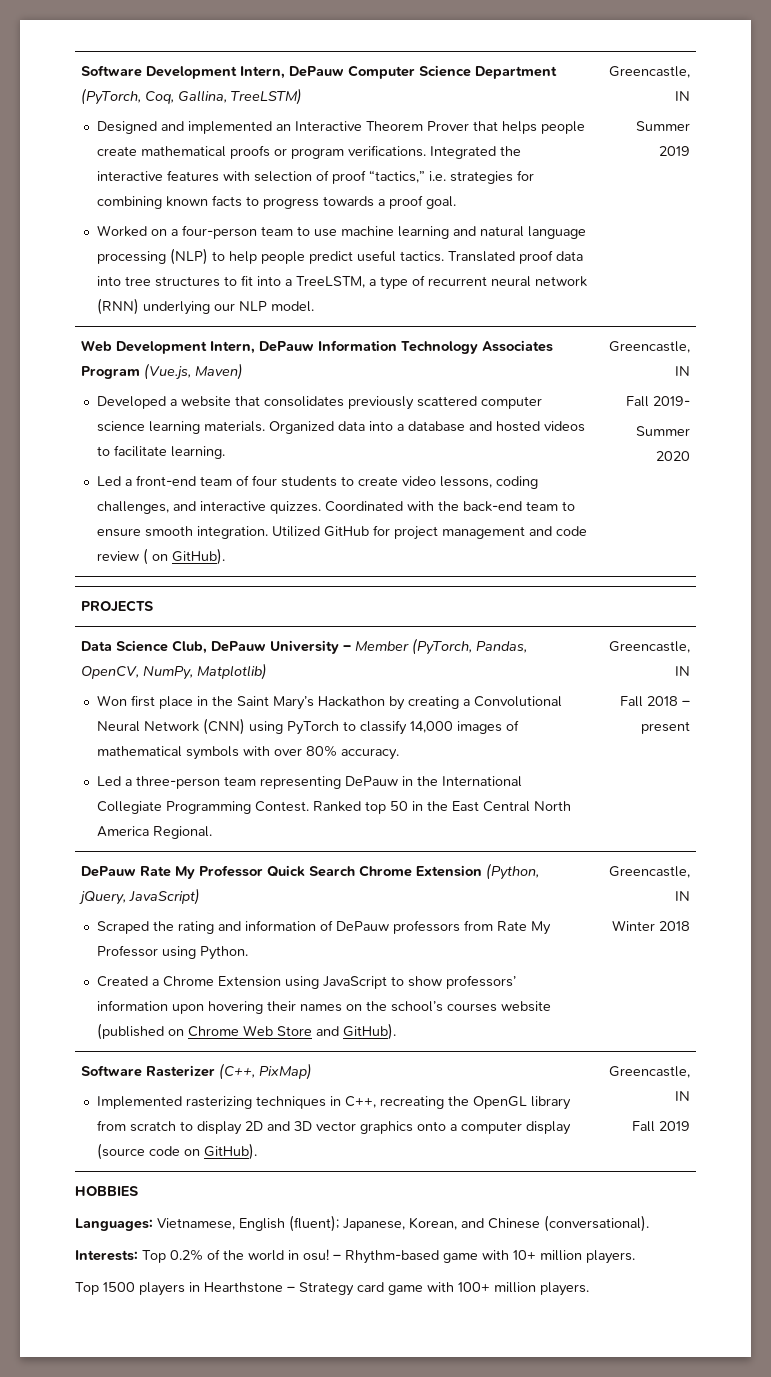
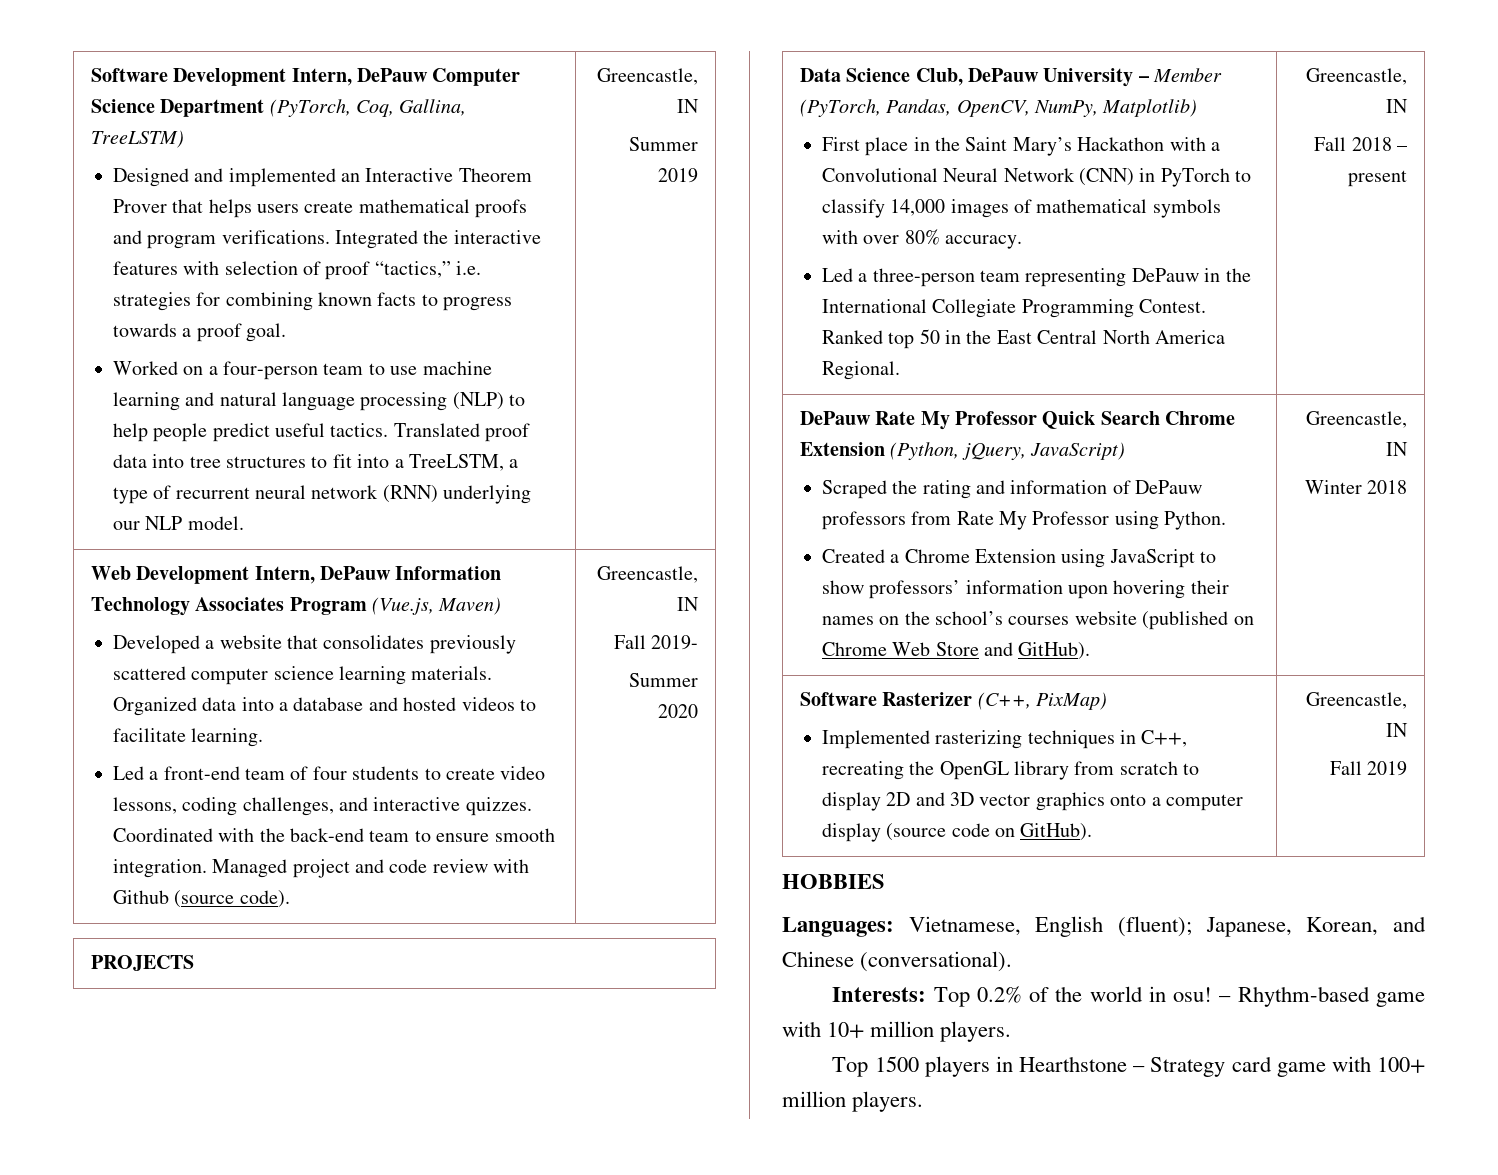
- Designed and implemented an Interactive Theorem Prover that helps people create mathematical proofs or program verifications.
+ Designed and implemented an Interactive Theorem Prover that helps users create mathematical proofs and program verifications.
- Utilized GitHub for project management and code review ( on GitHub).
+ Managed project and code review with Github (source code).
- Won first place in the Saint Mary’s Hackathon by creating a Convolutional Neural Network (CNN) using PyTorch to classify 14,000 images of mathematical symbols with over 80% accuracy.
+ First place in the Saint Mary’s Hackathon with a Convolutional Neural Network (CNN) in PyTorch to classify 14,000 images of mathematical symbols with over 80% accuracy.

